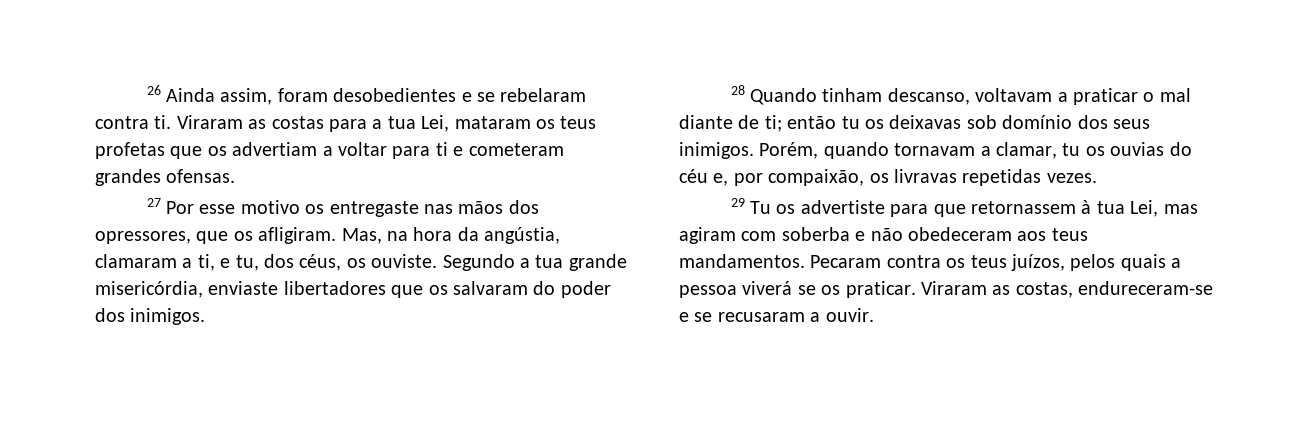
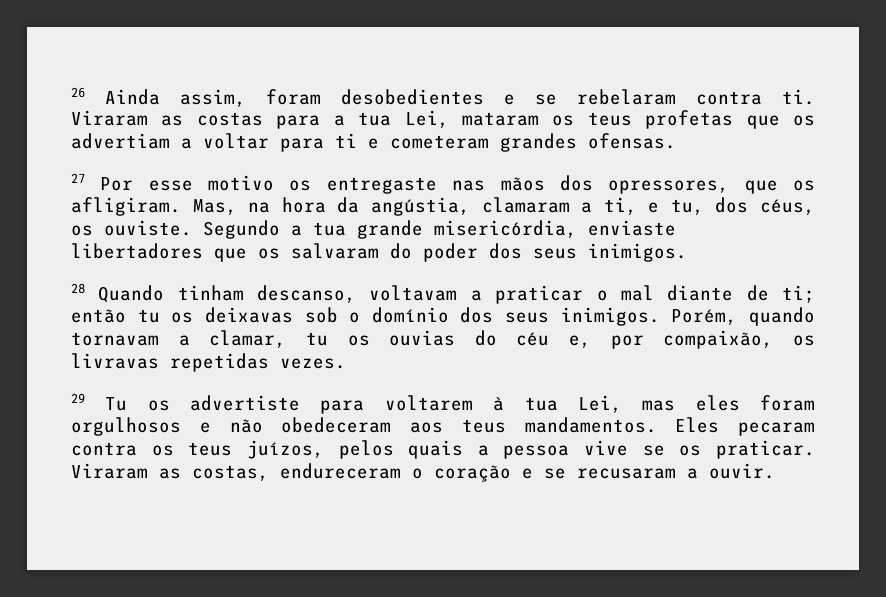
- Segundo a tua grande misericórdia, enviaste libertadores que os salvaram do poder dos inimigos.
+ Segundo a tua grande misericórdia, enviaste libertadores que os salvaram do poder dos seus inimigos.
- 28 Quando tinham descanso, voltavam a praticar o mal diante de ti; então tu os deixavas sob domínio dos seus inimigos.
+ 28 Quando tinham descanso, voltavam a praticar o mal diante de ti; então tu os deixavas sob o domínio dos seus inimigos.
- 29 Tu os advertiste para que retornassem à tua Lei, mas agiram com soberba e não obedeceram aos teus mandamentos.
+ 29 Tu os advertiste para voltarem à tua Lei, mas eles foram orgulhosos e não obedeceram aos teus mandamentos.
- Pecaram contra os teus juízos, pelos quais a pessoa viverá se os praticar.
+ Eles pecaram contra os teus juízos, pelos quais a pessoa vive se os praticar.
- Viraram as costas, endureceram-se e se recusaram a ouvir.
+ Viraram as costas, endureceram o coração e se recusaram a ouvir.

